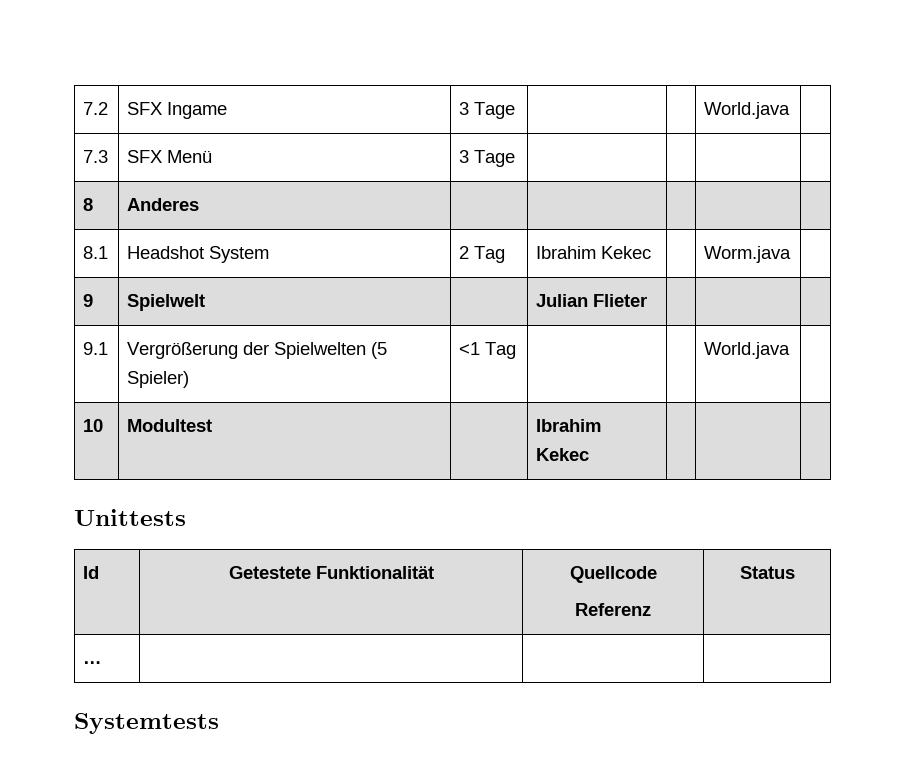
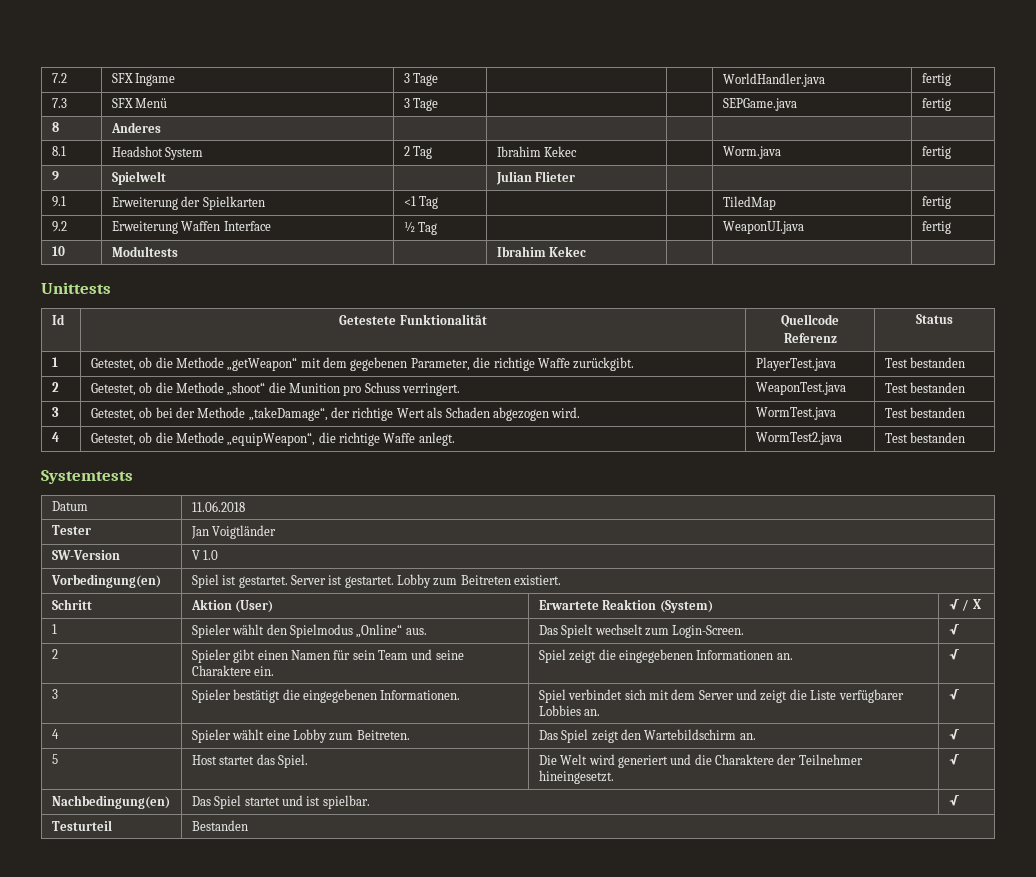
- 7.2 | SFX Ingame | 3 Tage | | | World.java |
+ 7.2 | SFX Ingame | 3 Tage | | | WorldHandler.java | fertig
- 7.3 | SFX Menü | 3 Tage | | | |
+ 7.3 | SFX Menü | 3 Tage | | | SEPGame.java | fertig
- 8.1 | Headshot System | 2 Tag | Ibrahim Kekec | | Worm.java |
+ 8.1 | Headshot System | 2 Tag | Ibrahim Kekec | | Worm.java | fertig
- 9.1 | Vergrößerung der Spielwelten (5 Spieler) | <1 Tag | | | World.java |
+ 9.1 | Erweiterung der Spielkarten | <1 Tag | | | TiledMap | fertig
+ 9.2 | Erweiterung Waffen Interface | ½ Tag | | | WeaponUI.java | fertig
- 10 | Modultest | | Ibrahim Kekec | | |
+ 10 | Modultests | | Ibrahim Kekec | | |
- … | | |
+ 1 | Getestet, ob die Methode „getWeapon“ mit dem gegebenen Parameter, die richtige Waffe zurückgibt. | PlayerTest.java | Test bestanden
+ 2 | Getestet, ob die Methode „shoot“ die Munition pro Schuss verringert. | WeaponTest.java | Test bestanden
+ 3 | Getestet, ob bei der Methode „takeDamage“, der richtige Wert als Schaden abgezogen wird. | WormTest.java | Test bestanden
+ 4 | Getestet, ob die Methode „equipWeapon“, die richtige Waffe anlegt. | WormTest2.java | Test bestanden
  Systemtests
+ Datum | 11.06.2018
+ Tester | Jan Voigtländer
+ SW-Version | V 1.0
+ Vorbedingung(en) | Spiel ist gestartet. Server ist gestartet. Lobby zum Beitreten existiert.
+ Schritt | Aktion (User) | Erwartete Reaktion (System) | √ / X
+ 1 | Spieler wählt den Spielmodus „Online“ aus. | Das Spielt wechselt zum Login-Screen. | √
+ 2 | Spieler gibt einen Namen für sein Team und seine Charaktere ein. | Spiel zeigt die eingegebenen Informationen an. | √
+ 3 | Spieler bestätigt die eingegebenen Informationen. | Spiel verbindet sich mit dem Server und zeigt die Liste verfügbarer Lobbies an. | √
+ 4 | Spieler wählt eine Lobby zum Beitreten. | Das Spiel zeigt den Wartebildschirm an. | √
+ 5 | Host startet das Spiel. | Die Welt wird generiert und die Charaktere der Teilnehmer hineingesetzt. | √
+ Nachbedingung(en) | Das Spiel startet und ist spielbar. | √
+ Testurteil | Bestanden

